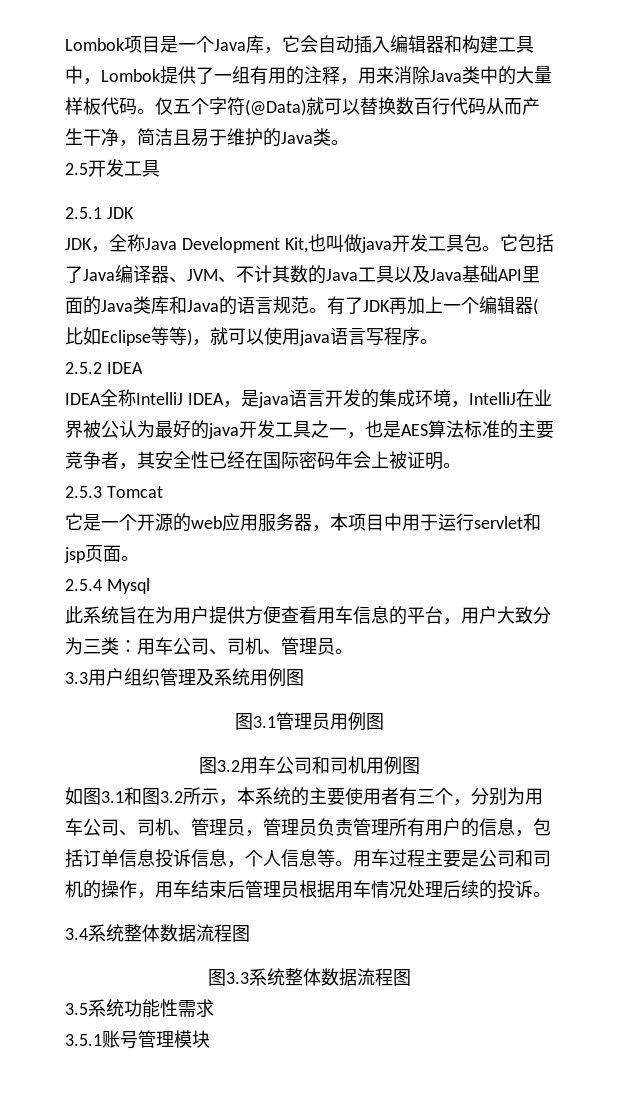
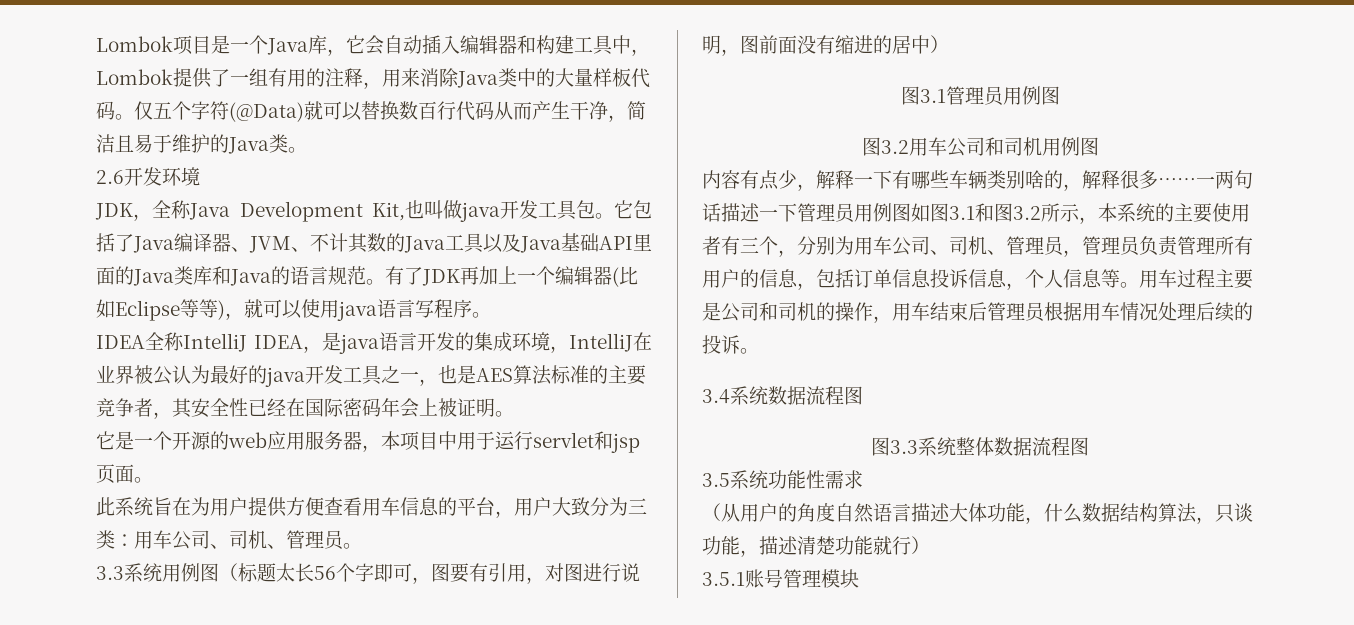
- 2.5开发工具
- 2.5.1 JDK
+ 2.6开发环境
- 2.5.2 IDEA
- 2.5.3 Tomcat
- 2.5.4 Mysql
- 3.3用户组织管理及系统用例图
+ 3.3系统用例图（标题太长56个字即可，图要有引用，对图进行说明，图前面没有缩进的居中）
- 如图3.1和图3.2所示，本系统的主要使用者有三个，分别为用车公司、司机、管理员，管理员负责管理所有用户的信息，包括订单信息投诉信息，个人信息等。
+ 内容有点少，解释一下有哪些车辆类别啥的，解释很多……一两句话描述一下管理员用例图如图3.1和图3.2所示，本系统的主要使用者有三个，分别为用车公司、司机、管理员，管理员负责管理所有用户的信息，包括订单信息投诉信息，个人信息等。
- 3.4系统整体数据流程图
+ 3.4系统数据流程图
+ （从用户的角度自然语言描述大体功能，什么数据结构算法，只谈功能，描述清楚功能就行）

